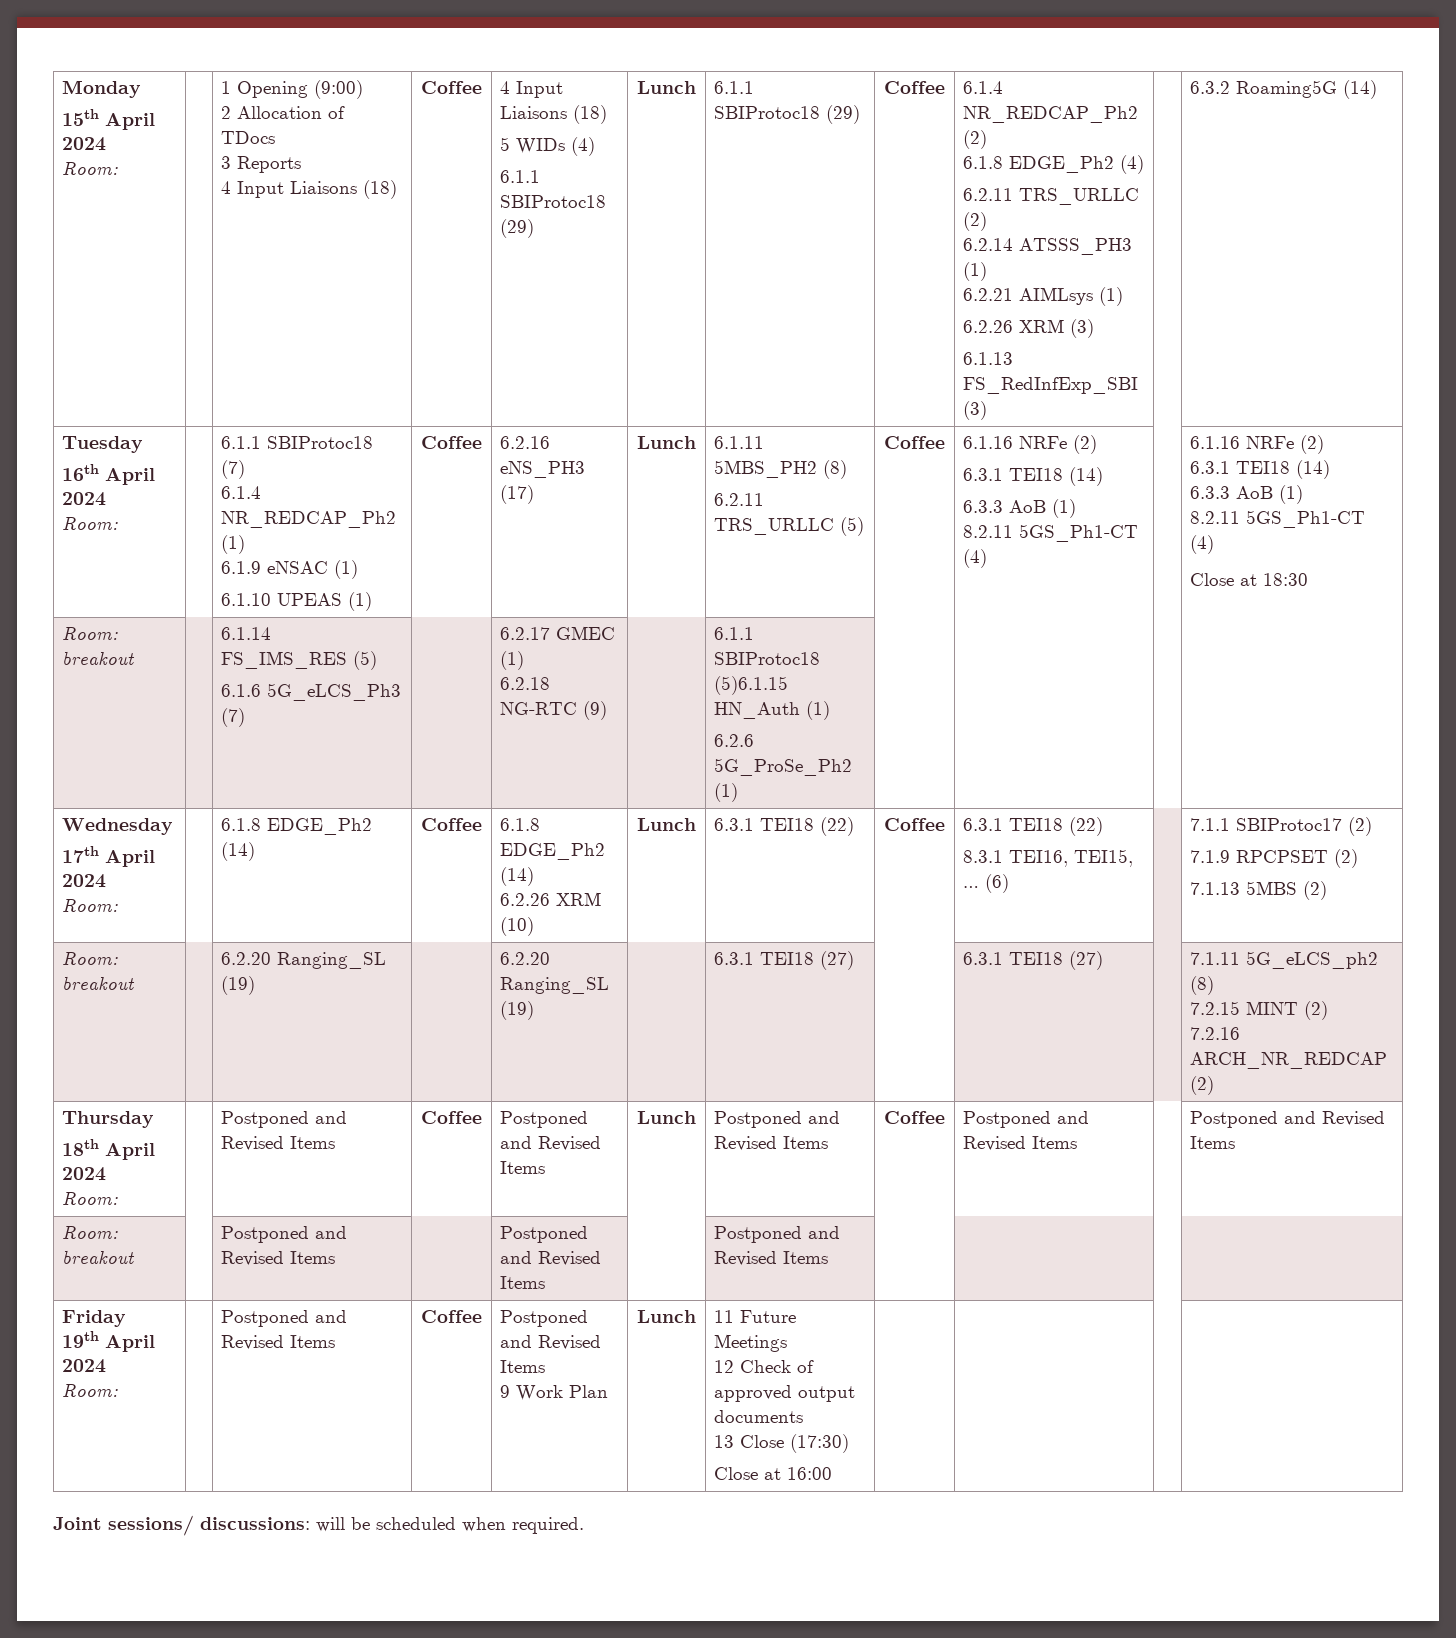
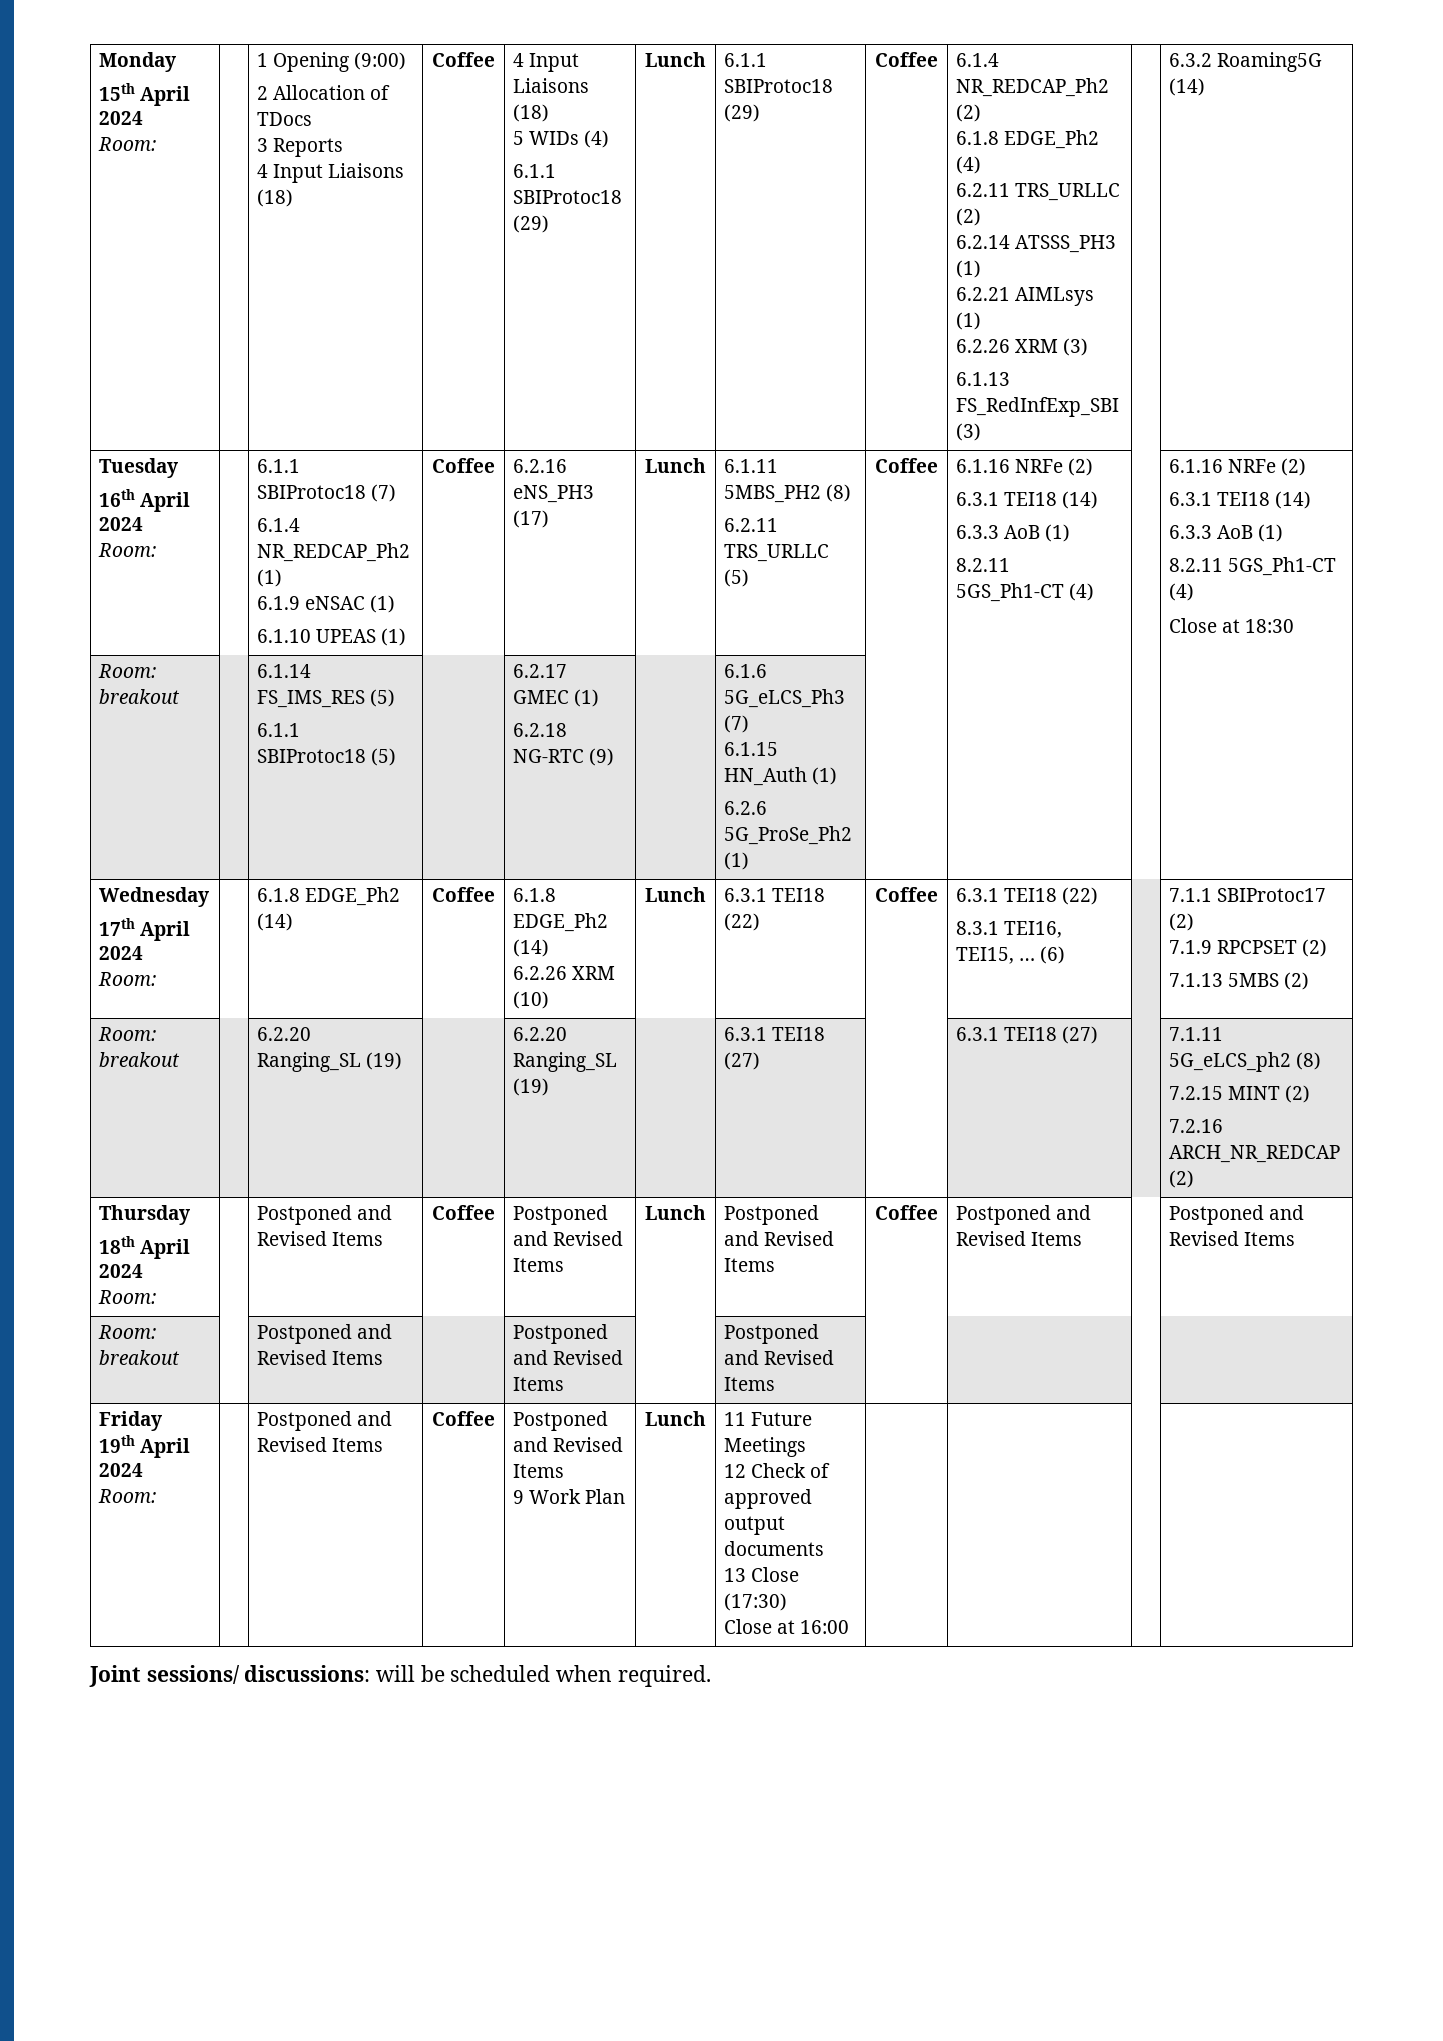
  Room: breakout | | 6.1.14 FS_IMS_RES (5)
- 6.1.6 5G_eLCS_Ph3 (7) | | 6.2.17 GMEC (1)
- 6.2.18 NG-RTC (9) | | 6.1.1 SBIProtoc18 (5)6.1.15 HN_Auth (1)
+ 6.1.1 SBIProtoc18 (5) | | 6.2.17 GMEC (1)
+ 6.2.18 NG-RTC (9) | | 6.1.6 5G_eLCS_Ph3 (7)
+ 6.1.15 HN_Auth (1)

